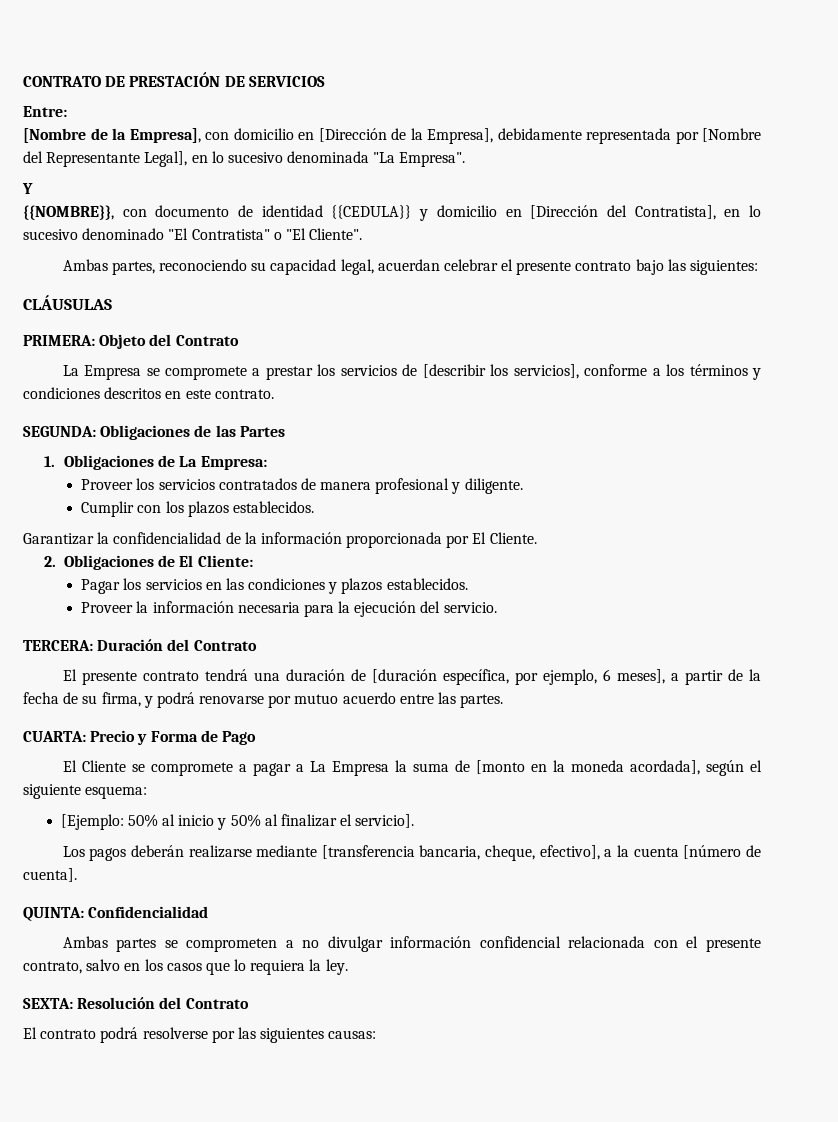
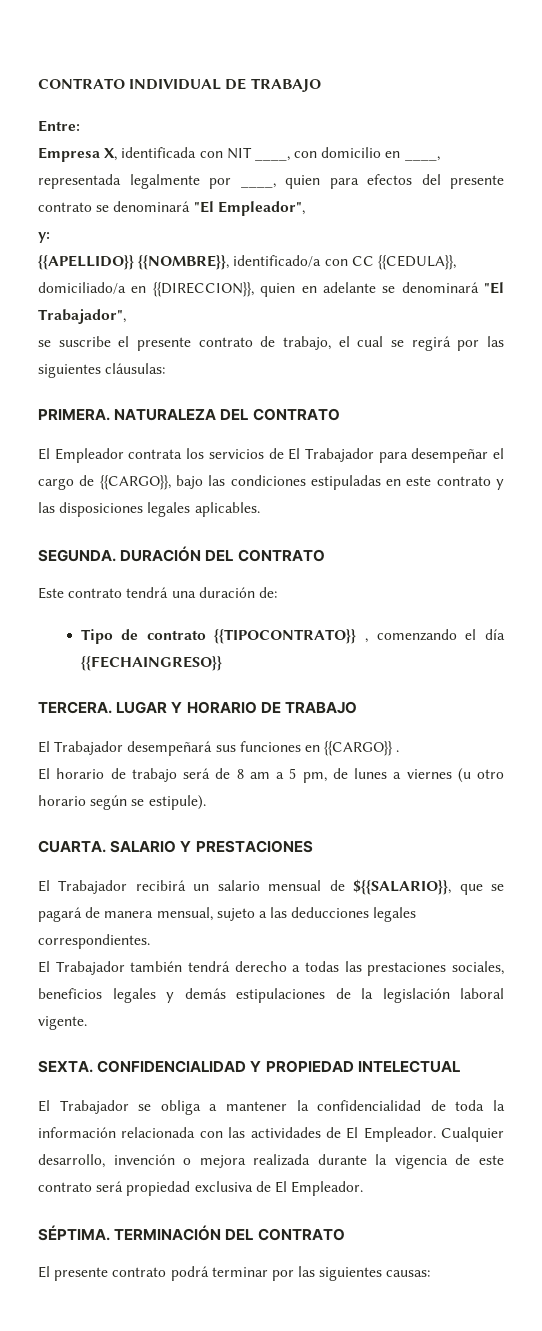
- CONTRATO DE PRESTACIÓN DE SERVICIOS
+ CONTRATO INDIVIDUAL DE TRABAJO
  Entre:
- [Nombre de la Empresa], con domicilio en [Dirección de la Empresa], debidamente representada por [Nombre del Representante Legal], en lo sucesivo denominada "La Empresa".
- Y
- {{NOMBRE}}, con documento de identidad {{CEDULA}} y domicilio en [Dirección del Contratista], en lo sucesivo denominado "El Contratista" o "El Cliente".
- Ambas partes, reconociendo su capacidad legal, acuerdan celebrar el presente contrato bajo las siguientes:
- CLÁUSULAS
- PRIMERA: Objeto del Contrato
- La Empresa se compromete a prestar los servicios de [describir los servicios], conforme a los términos y condiciones descritos en este contrato.
- SEGUNDA: Obligaciones de las Partes
- 1. Obligaciones de La Empresa:
- Proveer los servicios contratados de manera profesional y diligente.
- Cumplir con los plazos establecidos.
- Garantizar la confidencialidad de la información proporcionada por El Cliente.
- 2. Obligaciones de El Cliente:
- Pagar los servicios en las condiciones y plazos establecidos.
- Proveer la información necesaria para la ejecución del servicio.
- TERCERA: Duración del Contrato
- El presente contrato tendrá una duración de [duración específica, por ejemplo, 6 meses], a partir de la fecha de su firma, y podrá renovarse por mutuo acuerdo entre las partes.
- CUARTA: Precio y Forma de Pago
- El Cliente se compromete a pagar a La Empresa la suma de [monto en la moneda acordada], según el siguiente esquema:
- [Ejemplo: 50% al inicio y 50% al finalizar el servicio].
- Los pagos deberán realizarse mediante [transferencia bancaria, cheque, efectivo], a la cuenta [número de cuenta].
- QUINTA: Confidencialidad
- Ambas partes se comprometen a no divulgar información confidencial relacionada con el presente contrato, salvo en los casos que lo requiera la ley.
- SEXTA: Resolución del Contrato
- El contrato podrá resolverse por las siguientes causas:
+ Empresa X, identificada con NIT ____, con domicilio en ____, representada legalmente por ____, quien para efectos del presente contrato se denominará "El Empleador",
+ y:
+ {{APELLIDO}} {{NOMBRE}}, identificado/a con CC {{CEDULA}}, domiciliado/a en {{DIRECCION}}, quien en adelante se denominará "El Trabajador",
+ se suscribe el presente contrato de trabajo, el cual se regirá por las siguientes cláusulas:
+ PRIMERA. NATURALEZA DEL CONTRATO
+ El Empleador contrata los servicios de El Trabajador para desempeñar el cargo de {{CARGO}}, bajo las condiciones estipuladas en este contrato y las disposiciones legales aplicables.
+ SEGUNDA. DURACIÓN DEL CONTRATO
+ Este contrato tendrá una duración de:
+ Tipo de contrato {{TIPOCONTRATO}} , comenzando el día {{FECHAINGRESO}}
+ TERCERA. LUGAR Y HORARIO DE TRABAJO
+ El Trabajador desempeñará sus funciones en {{CARGO}} .
+ El horario de trabajo será de 8 am a 5 pm, de lunes a viernes (u otro horario según se estipule).
+ CUARTA. SALARIO Y PRESTACIONES
+ El Trabajador recibirá un salario mensual de ${{SALARIO}}, que se pagará de manera mensual, sujeto a las deducciones legales correspondientes.
+ El Trabajador también tendrá derecho a todas las prestaciones sociales, beneficios legales y demás estipulaciones de la legislación laboral vigente.
+ SEXTA. CONFIDENCIALIDAD Y PROPIEDAD INTELECTUAL
+ El Trabajador se obliga a mantener la confidencialidad de toda la información relacionada con las actividades de El Empleador. Cualquier desarrollo, invención o mejora realizada durante la vigencia de este contrato será propiedad exclusiva de El Empleador.
+ SÉPTIMA. TERMINACIÓN DEL CONTRATO
+ El presente contrato podrá terminar por las siguientes causas:

